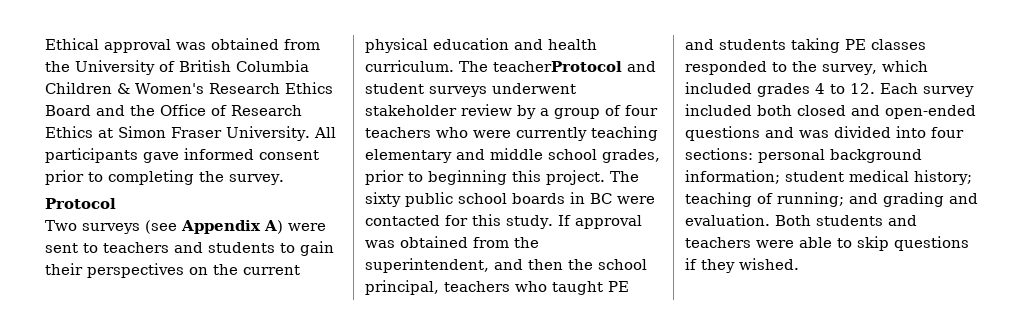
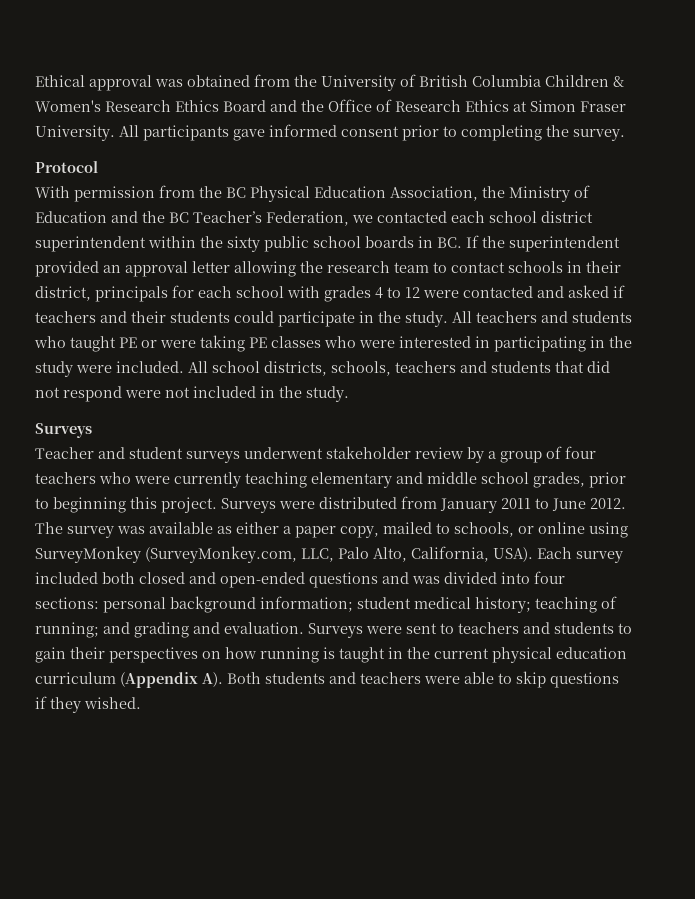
- Two surveys (see Appendix A) were sent to teachers and students to gain their perspectives on the current physical education and health curriculum. The teacherProtocol and student surveys underwent stakeholder review by a group of four teachers who were currently teaching elementary and middle school grades, prior to beginning this project.
+ With permission from the BC Physical Education Association, the Ministry of Education and the BC Teacher’s Federation, we contacted each school district superintendent within the sixty public school boards in BC. If the superintendent provided an approval letter allowing the research team to contact schools in their district, principals for each school with grades 4 to 12 were contacted and asked if teachers and their students could participate in the study. All teachers and students who taught PE or were taking PE classes who were interested in participating in the study were included. All school districts, schools, teachers and students that did not respond were not included in the study.
+ Surveys
+ Teacher and student surveys underwent stakeholder review by a group of four teachers who were currently teaching elementary and middle school grades, prior to beginning this project.
- The sixty public school boards in BC were contacted for this study. If approval was obtained from the superintendent, and then the school principal, teachers who taught PE and students taking PE classes responded to the survey, which included grades 4 to 12. Each survey included both closed and open-ended questions and was divided into four sections: personal background information; student medical history; teaching of running; and grading and evaluation.
+ Surveys were distributed from January 2011 to June 2012. The survey was available as either a paper copy, mailed to schools, or online using SurveyMonkey (SurveyMonkey.com, LLC, Palo Alto, California, USA). Each survey included both closed and open-ended questions and was divided into four sections: personal background information; student medical history; teaching of running; and grading and evaluation.
- Both students and teachers were able to skip questions if they wished.
+ Surveys were sent to teachers and students to gain their perspectives on how running is taught in the current physical education curriculum (Appendix A). Both students and teachers were able to skip questions if they wished.

